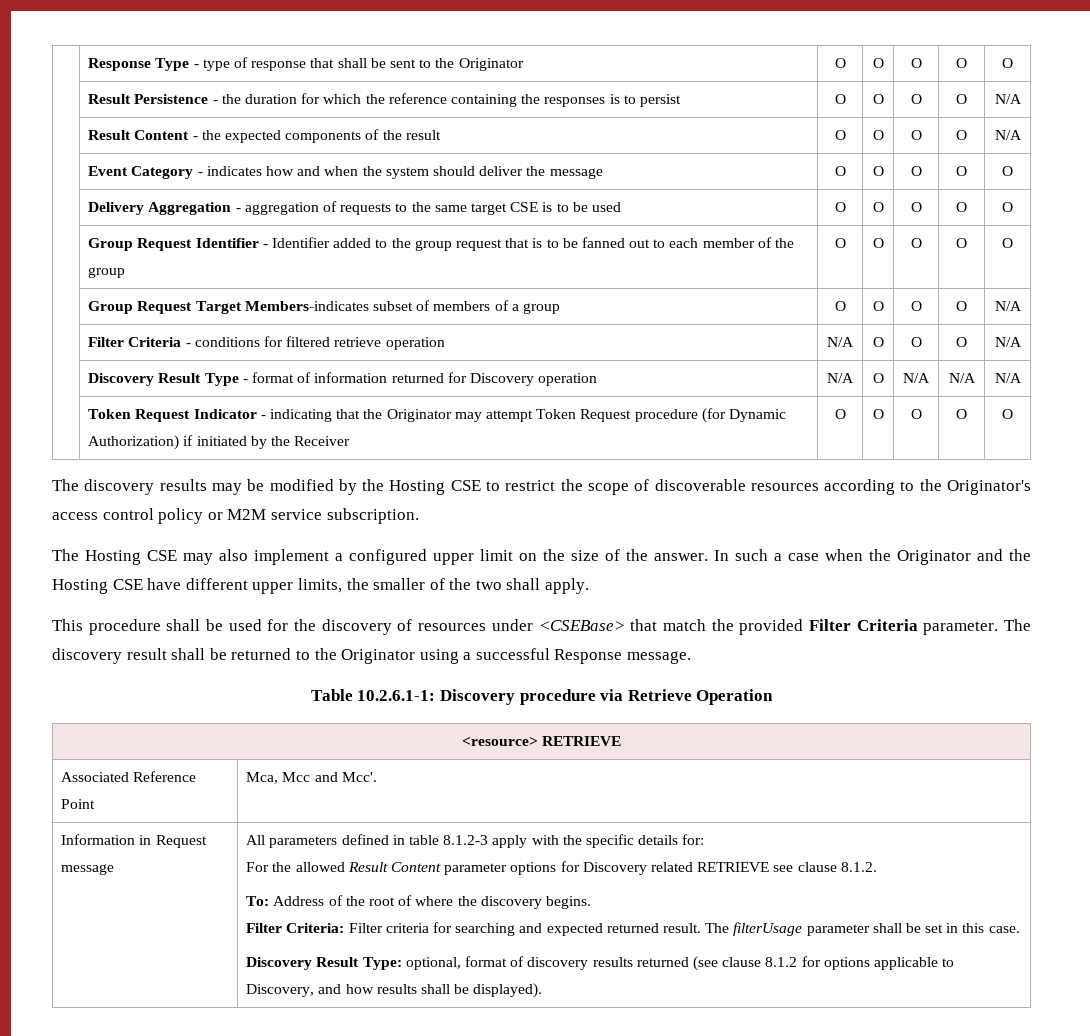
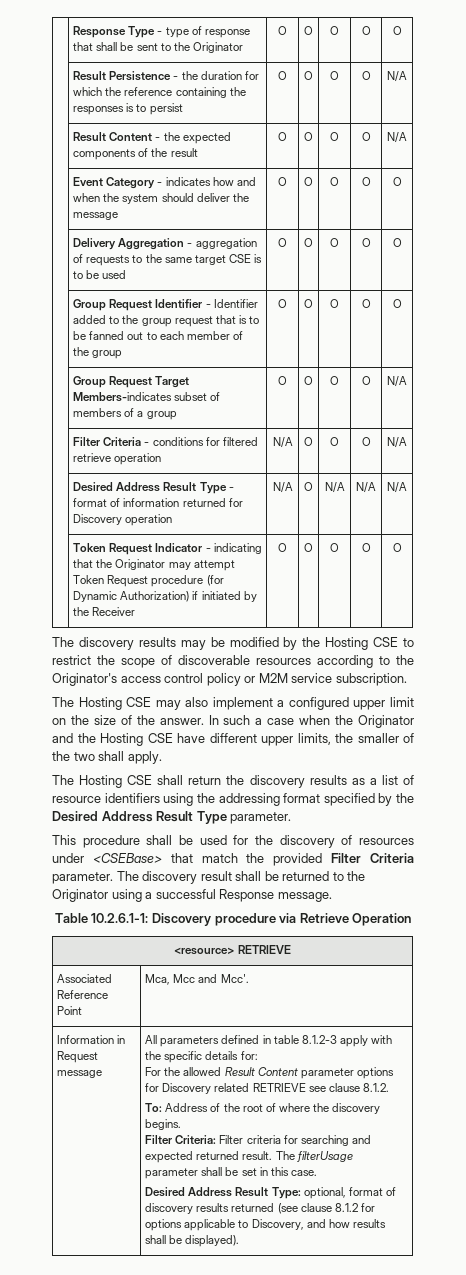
- | Discovery Result Type - format of information returned for Discovery operation | N/A | O | N/A | N/A | N/A
+ | Desired Address Result Type - format of information returned for Discovery operation | N/A | O | N/A | N/A | N/A
+ The Hosting CSE shall return the discovery results as a list of resource identifiers using the addressing format specified by the Desired Address Result Type parameter.
- Discovery Result Type: optional, format of discovery results returned (see clause 8.1.2 for options applicable to Discovery, and how results shall be displayed).
+ Desired Address Result Type: optional, format of discovery results returned (see clause 8.1.2 for options applicable to Discovery, and how results shall be displayed).

